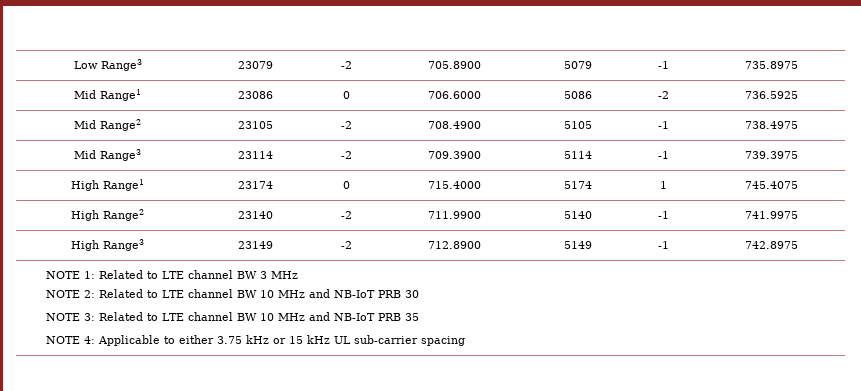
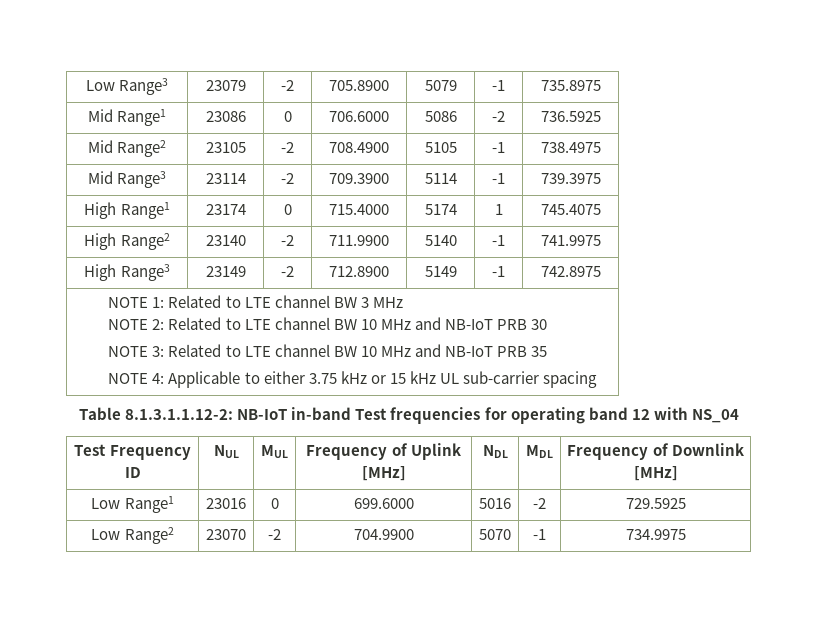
+ Table 8.1.3.1.1.12-2: NB-IoT in-band Test frequencies for operating band 12 with NS_04
+ Test Frequency ID | NUL | MUL | Frequency of Uplink [MHz] | NDL | MDL | Frequency of Downlink [MHz]
+ Low Range1 | 23016 | 0 | 699.6000 | 5016 | -2 | 729.5925
+ Low Range2 | 23070 | -2 | 704.9900 | 5070 | -1 | 734.9975

